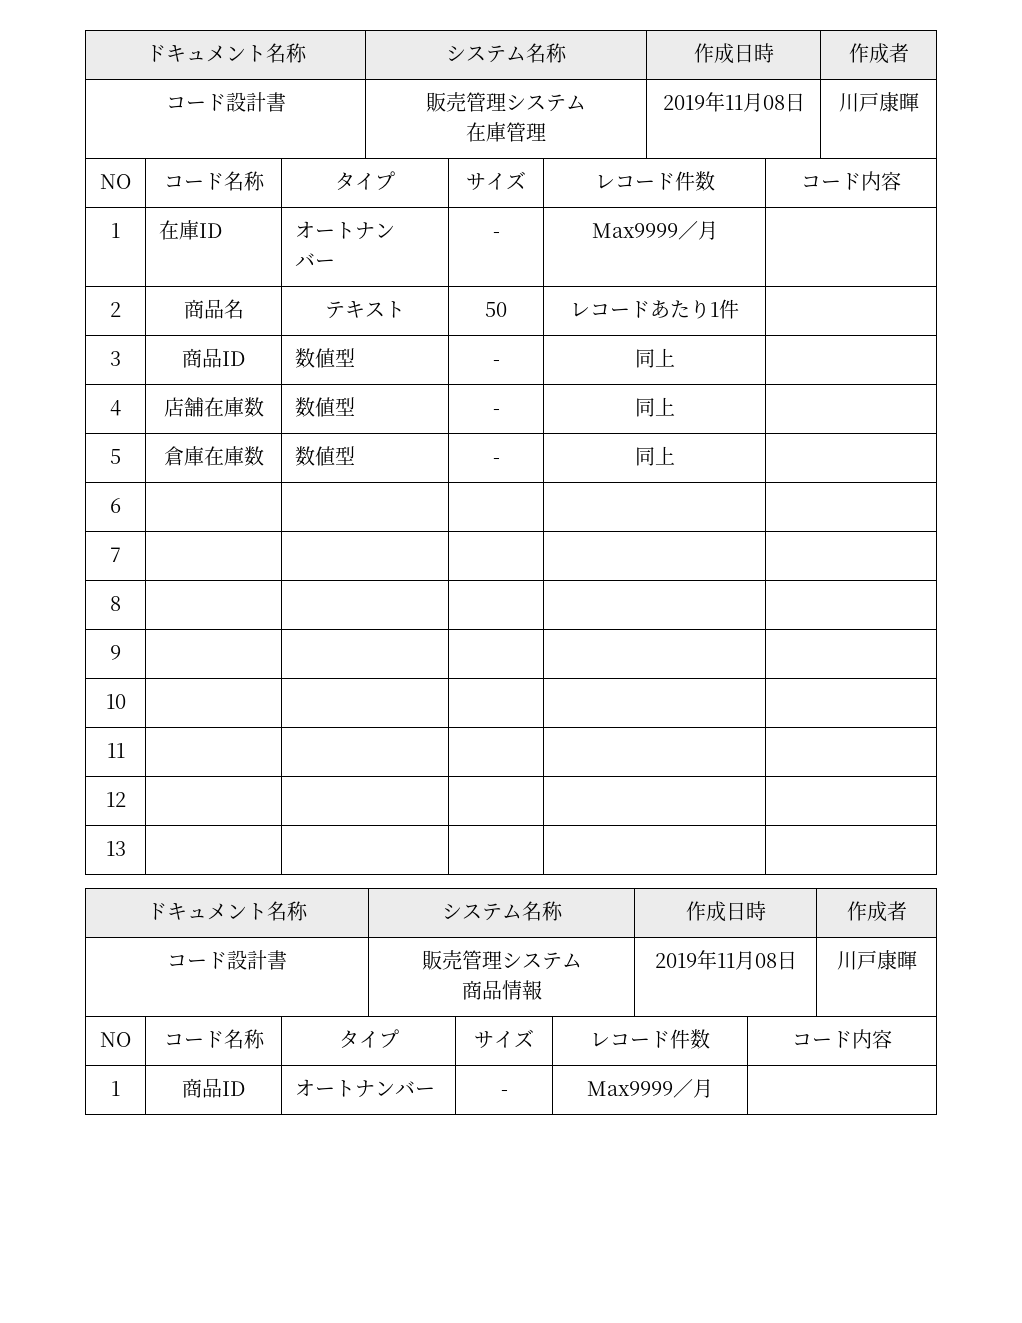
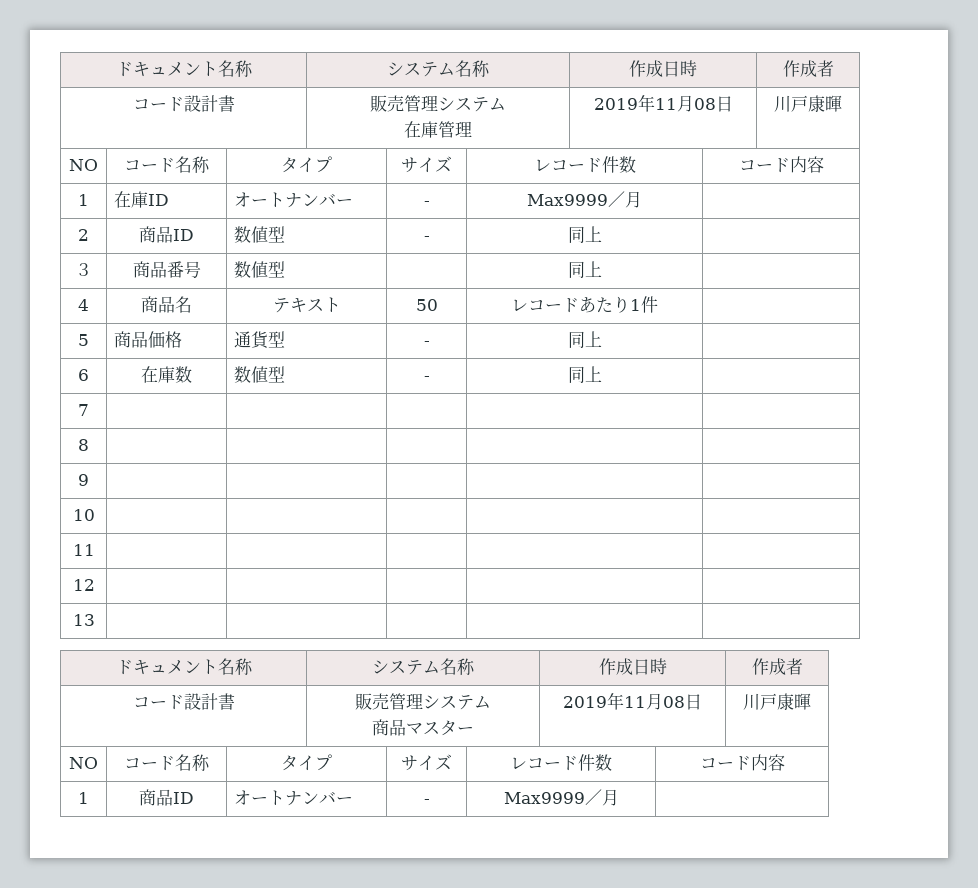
- 2 | 商品名 | テキスト | 50 | レコードあたり1件 |
+ 2 | 商品ID | 数値型 | - | 同上 |
+ ３ | 商品番号 | 数値型 | | 同上 |
+ 4 | 商品名 | テキスト | 50 | レコードあたり1件 |
- 3 | 商品ID | 数値型 | - | 同上 |
- 4 | 店舗在庫数 | 数値型 | - | 同上 |
- 5 | 倉庫在庫数 | 数値型 | - | 同上 |
- 6 | | | | |
+ 5 | 商品価格 | 通貨型 | - | 同上 |
+ 6 | 在庫数 | 数値型 | - | 同上 |
  13 | | | | |
  ドキュメント名称 | システム名称 | 作成日時 | 作成者
  コード設計書 | 販売管理システム
- 商品情報 | 2019年11月08日 | 川戸康暉
+ 商品マスター | 2019年11月08日 | 川戸康暉

